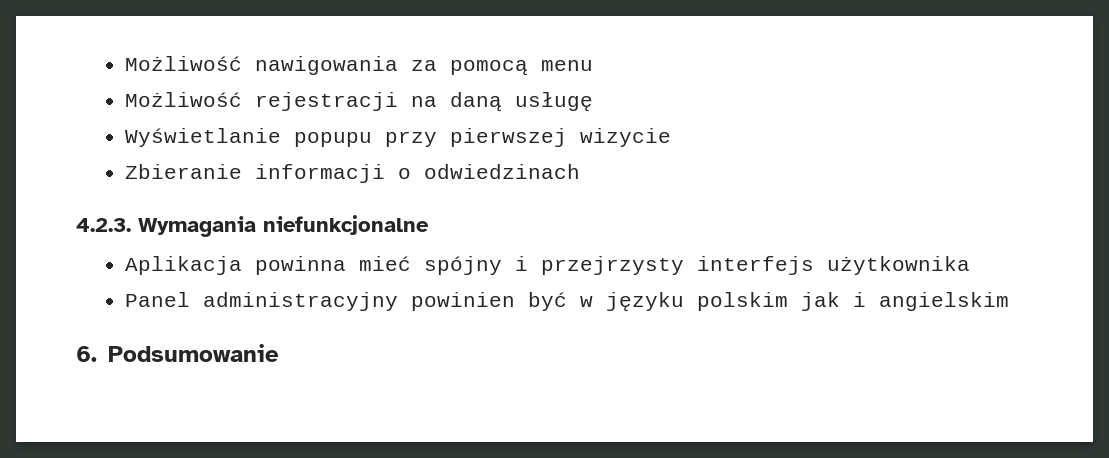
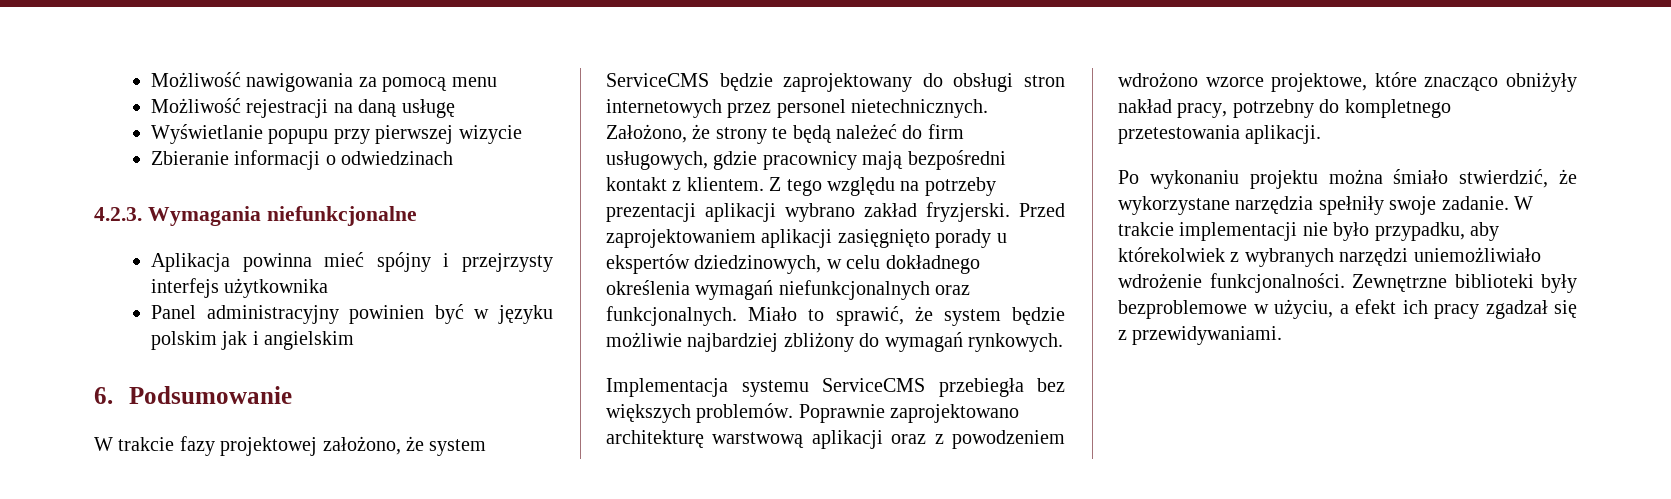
+ W trakcie fazy projektowej założono, że system ServiceCMS będzie zaprojektowany do obsługi stron internetowych przez personel nietechnicznych. Założono, że strony te będą należeć do firm usługowych, gdzie pracownicy mają bezpośredni kontakt z klientem. Z tego względu na potrzeby prezentacji aplikacji wybrano zakład fryzjerski. Przed zaprojektowaniem aplikacji zasięgnięto porady u ekspertów dziedzinowych, w celu dokładnego określenia wymagań niefunkcjonalnych oraz funkcjonalnych. Miało to sprawić, że system będzie możliwie najbardziej zbliżony do wymagań rynkowych.
+ Implementacja systemu ServiceCMS przebiegła bez większych problemów. Poprawnie zaprojektowano architekturę warstwową aplikacji oraz z powodzeniem wdrożono wzorce projektowe, które znacząco obniżyły nakład pracy, potrzebny do kompletnego przetestowania aplikacji.
+ Po wykonaniu projektu można śmiało stwierdzić, że wykorzystane narzędzia spełniły swoje zadanie. W trakcie implementacji nie było przypadku, aby którekolwiek z wybranych narzędzi uniemożliwiało wdrożenie funkcjonalności. Zewnętrzne biblioteki były bezproblemowe w użyciu, a efekt ich pracy zgadzał się z przewidywaniami.

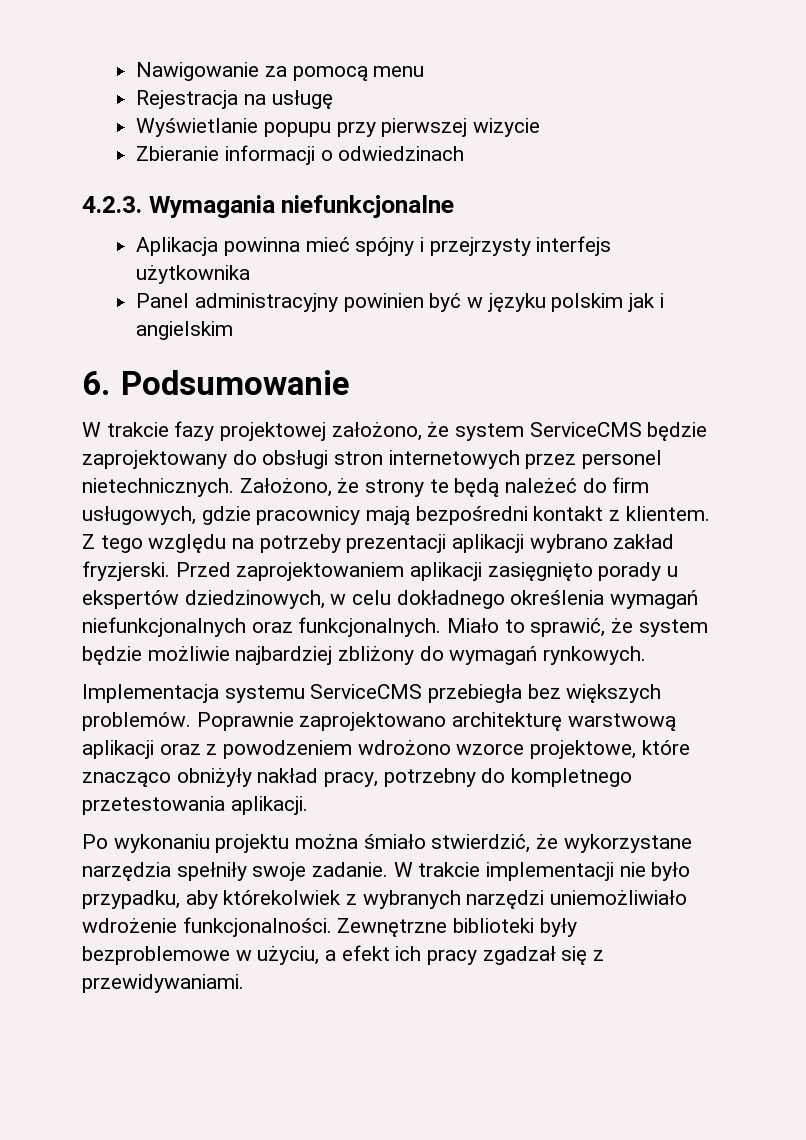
- Możliwość nawigowania za pomocą menu
+ Nawigowanie za pomocą menu
- Możliwość rejestracji na daną usługę
+ Rejestracja na usługę

